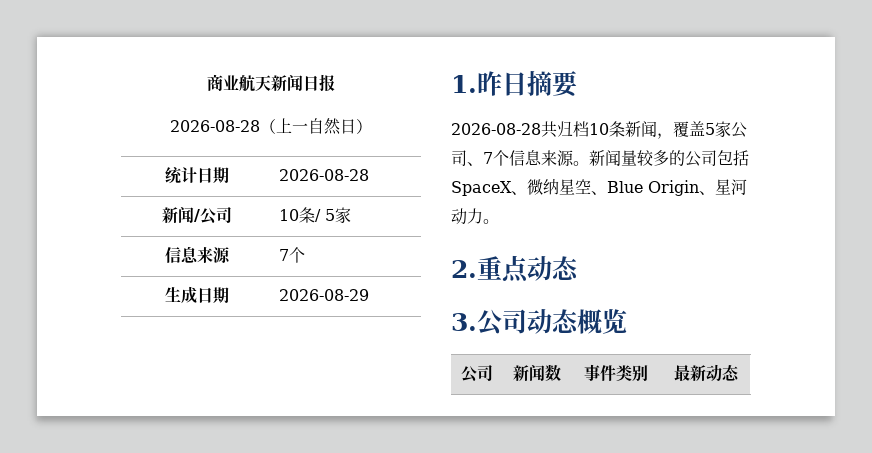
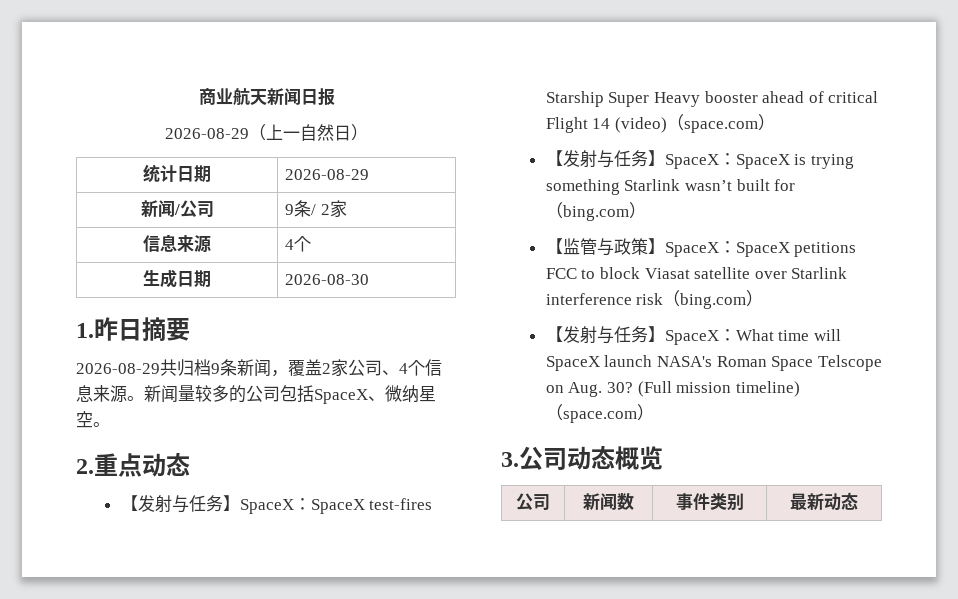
- 2026-08-28（上一自然日）
+ 2026-08-29（上一自然日）
- 统计日期 | 2026-08-28
+ 统计日期 | 2026-08-29
- 新闻/公司 | 10条/ 5家
+ 新闻/公司 | 9条/ 2家
- 信息来源 | 7个
+ 信息来源 | 4个
- 生成日期 | 2026-08-29
+ 生成日期 | 2026-08-30
- 2026-08-28共归档10条新闻，覆盖5家公司、7个信息来源。
+ 2026-08-29共归档9条新闻，覆盖2家公司、4个信息来源。
- 新闻量较多的公司包括SpaceX、微纳星空、Blue Origin、星河动力。
+ 新闻量较多的公司包括SpaceX、微纳星空。
+ 【发射与任务】SpaceX：SpaceX test-fires Starship Super Heavy booster ahead of critical Flight 14 (video)（space.com）
+ 【发射与任务】SpaceX：SpaceX is trying something Starlink wasn’t built for（bing.com）
+ 【监管与政策】SpaceX：SpaceX petitions FCC to block Viasat satellite over Starlink interference risk（bing.com）
+ 【发射与任务】SpaceX：What time will SpaceX launch NASA's Roman Space Telscope on Aug. 30? (Full mission timeline)（space.com）

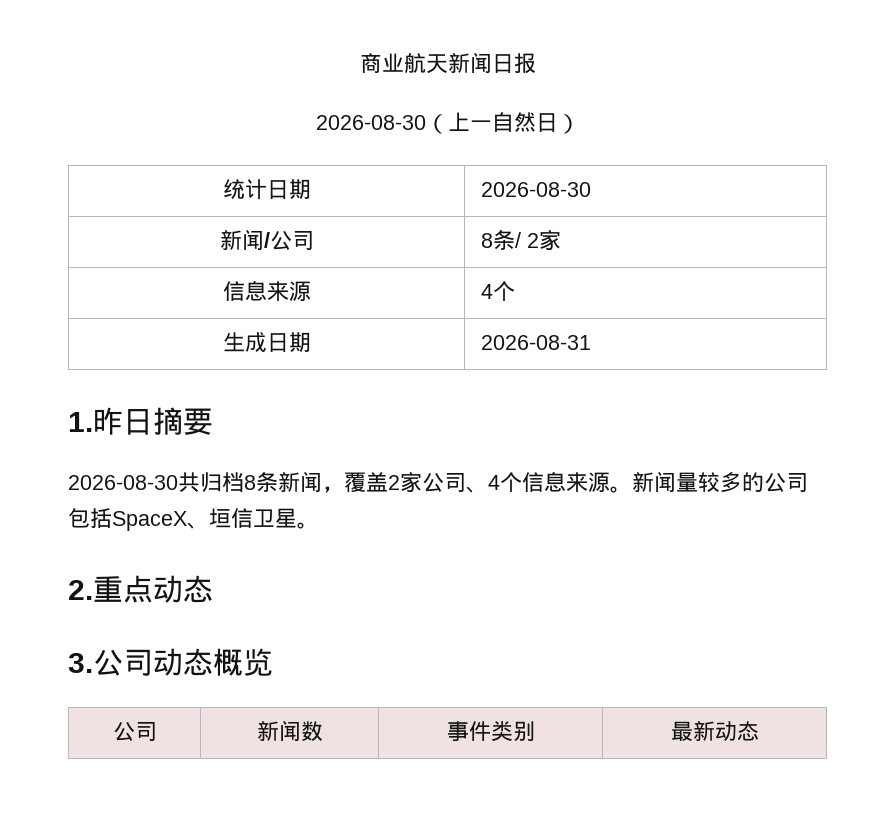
- 2026-08-29（上一自然日）
+ 2026-08-30（上一自然日）
- 统计日期 | 2026-08-29
+ 统计日期 | 2026-08-30
- 新闻/公司 | 9条/ 2家
+ 新闻/公司 | 8条/ 2家
- 生成日期 | 2026-08-30
+ 生成日期 | 2026-08-31
- 2026-08-29共归档9条新闻，覆盖2家公司、4个信息来源。
+ 2026-08-30共归档8条新闻，覆盖2家公司、4个信息来源。
- 新闻量较多的公司包括SpaceX、微纳星空。
+ 新闻量较多的公司包括SpaceX、垣信卫星。
- 【发射与任务】SpaceX：SpaceX test-fires Starship Super Heavy booster ahead of critical Flight 14 (video)（space.com）
- 【发射与任务】SpaceX：SpaceX is trying something Starlink wasn’t built for（bing.com）
- 【监管与政策】SpaceX：SpaceX petitions FCC to block Viasat satellite over Starlink interference risk（bing.com）
- 【发射与任务】SpaceX：What time will SpaceX launch NASA's Roman Space Telscope on Aug. 30? (Full mission timeline)（space.com）

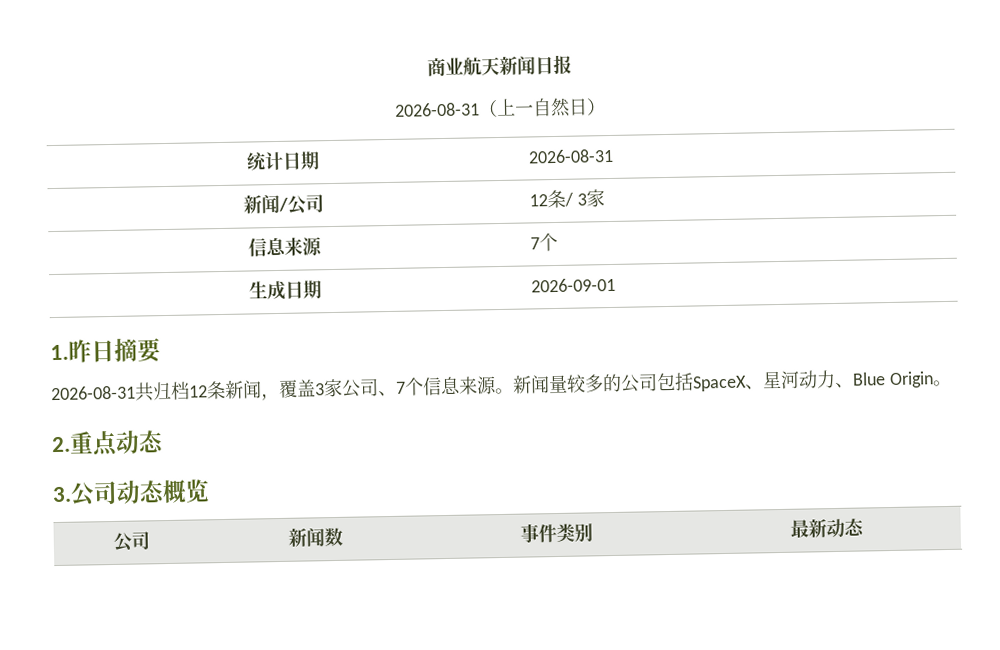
- 2026-08-30（上一自然日）
+ 2026-08-31（上一自然日）
- 统计日期 | 2026-08-30
+ 统计日期 | 2026-08-31
- 新闻/公司 | 8条/ 2家
+ 新闻/公司 | 12条/ 3家
- 信息来源 | 4个
+ 信息来源 | 7个
- 生成日期 | 2026-08-31
+ 生成日期 | 2026-09-01
- 2026-08-30共归档8条新闻，覆盖2家公司、4个信息来源。
+ 2026-08-31共归档12条新闻，覆盖3家公司、7个信息来源。
- 新闻量较多的公司包括SpaceX、垣信卫星。
+ 新闻量较多的公司包括SpaceX、星河动力、Blue Origin。

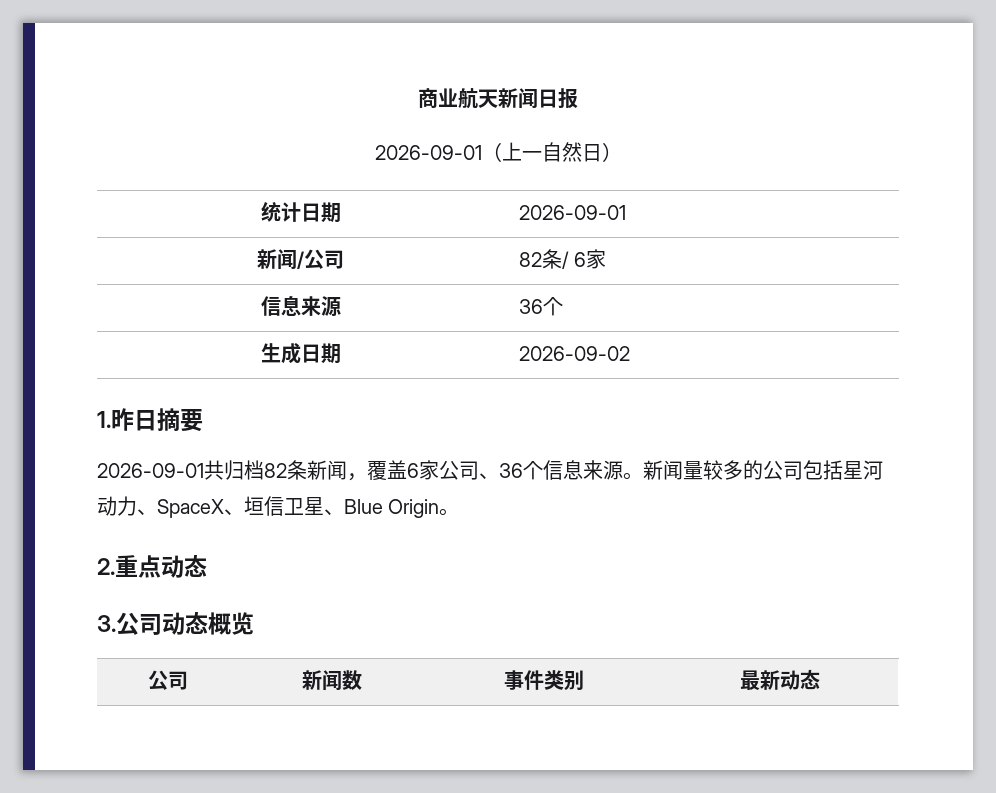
- 2026-08-31（上一自然日）
+ 2026-09-01（上一自然日）
- 统计日期 | 2026-08-31
+ 统计日期 | 2026-09-01
- 新闻/公司 | 12条/ 3家
+ 新闻/公司 | 82条/ 6家
- 信息来源 | 7个
+ 信息来源 | 36个
- 生成日期 | 2026-09-01
+ 生成日期 | 2026-09-02
- 2026-08-31共归档12条新闻，覆盖3家公司、7个信息来源。
+ 2026-09-01共归档82条新闻，覆盖6家公司、36个信息来源。
- 新闻量较多的公司包括SpaceX、星河动力、Blue Origin。
+ 新闻量较多的公司包括星河动力、SpaceX、垣信卫星、Blue Origin。

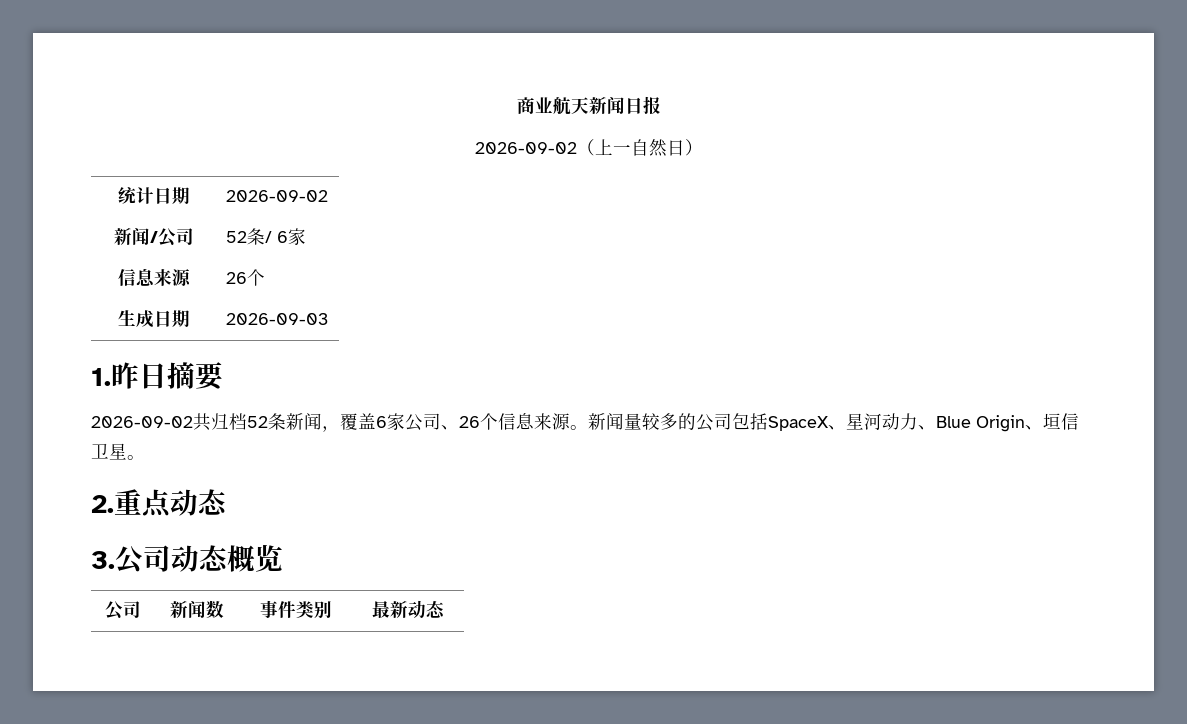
- 2026-09-01（上一自然日）
+ 2026-09-02（上一自然日）
- 统计日期 | 2026-09-01
+ 统计日期 | 2026-09-02
- 新闻/公司 | 82条/ 6家
+ 新闻/公司 | 52条/ 6家
- 信息来源 | 36个
+ 信息来源 | 26个
- 生成日期 | 2026-09-02
+ 生成日期 | 2026-09-03
- 2026-09-01共归档82条新闻，覆盖6家公司、36个信息来源。
+ 2026-09-02共归档52条新闻，覆盖6家公司、26个信息来源。
- 新闻量较多的公司包括星河动力、SpaceX、垣信卫星、Blue Origin。
+ 新闻量较多的公司包括SpaceX、星河动力、Blue Origin、垣信卫星。

